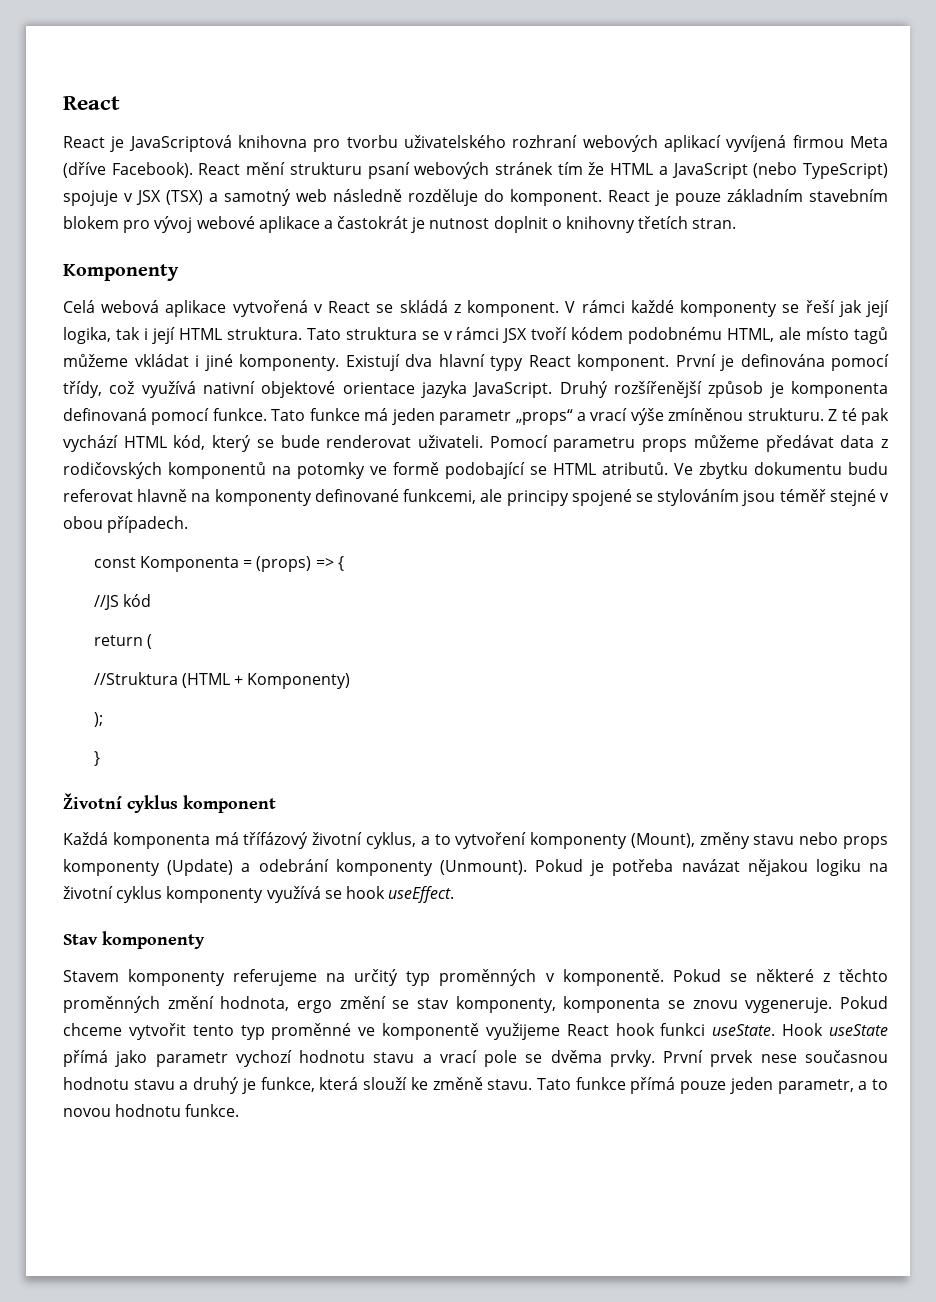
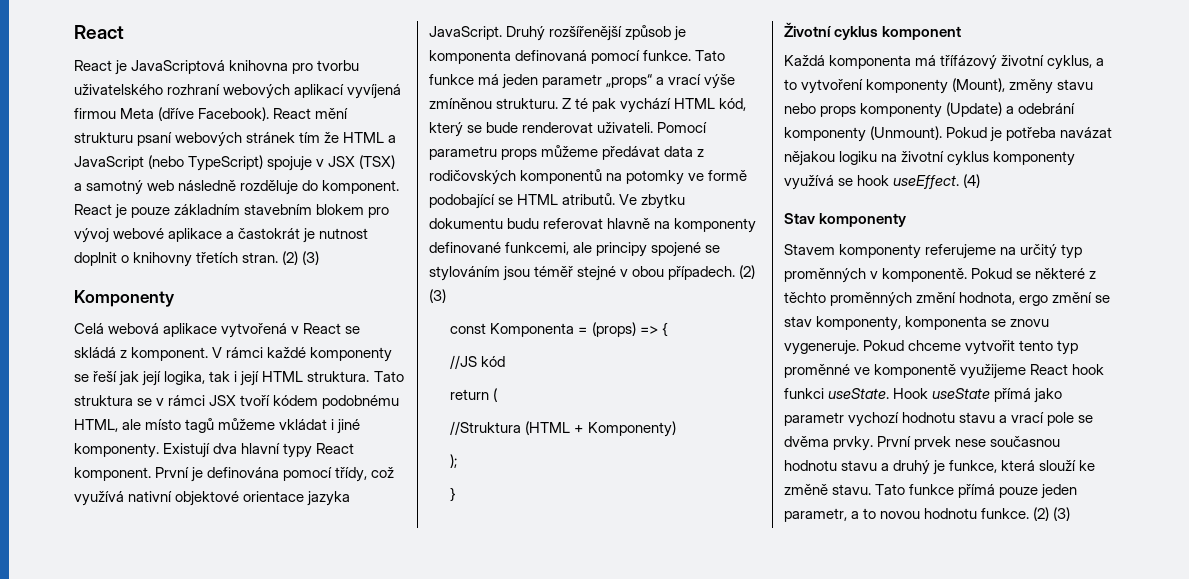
- React je pouze základním stavebním blokem pro vývoj webové aplikace a častokrát je nutnost doplnit o knihovny třetích stran.
+ React je pouze základním stavebním blokem pro vývoj webové aplikace a častokrát je nutnost doplnit o knihovny třetích stran. (2) (3)
- Ve zbytku dokumentu budu referovat hlavně na komponenty definované funkcemi, ale principy spojené se stylováním jsou téměř stejné v obou případech.
+ Ve zbytku dokumentu budu referovat hlavně na komponenty definované funkcemi, ale principy spojené se stylováním jsou téměř stejné v obou případech. (2) (3)
+ (4)
- Tato funkce přímá pouze jeden parametr, a to novou hodnotu funkce.
+ Tato funkce přímá pouze jeden parametr, a to novou hodnotu funkce. (2) (3)

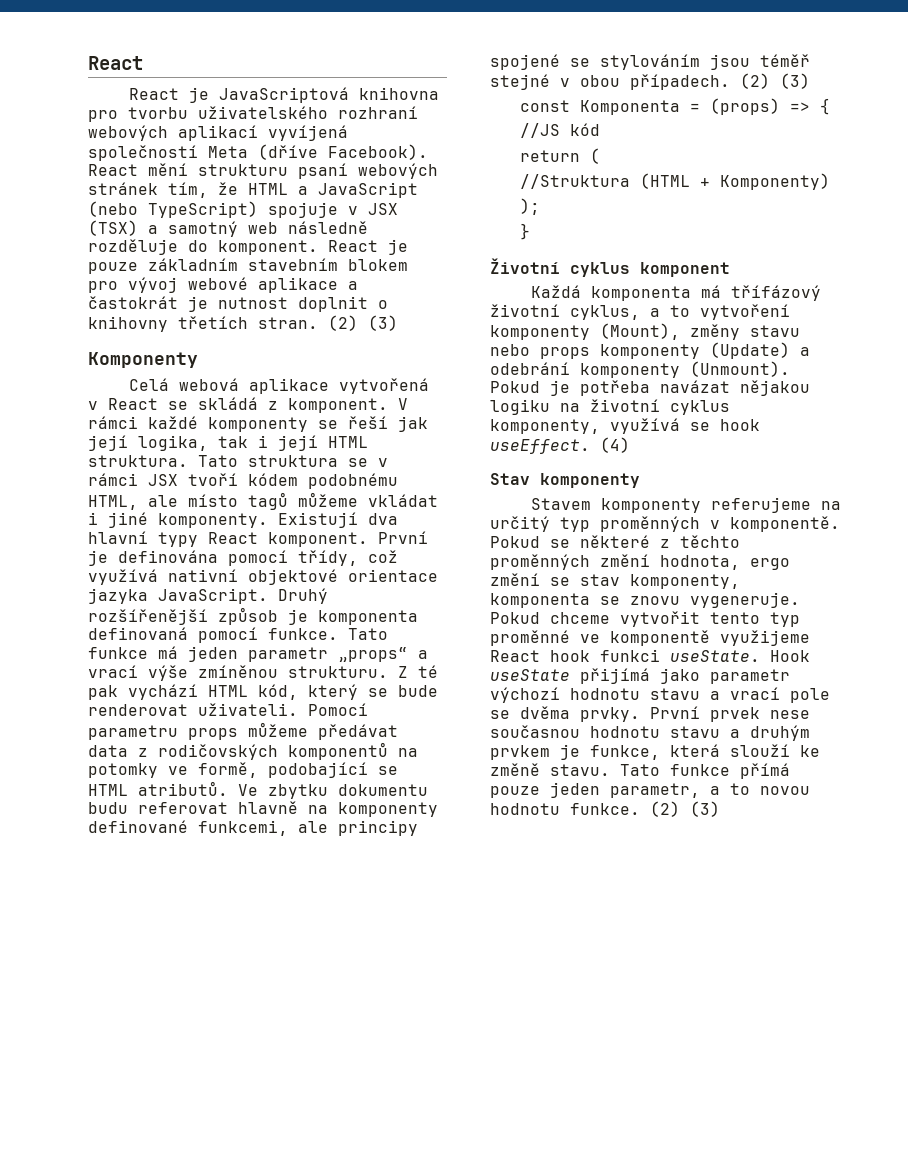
- React je JavaScriptová knihovna pro tvorbu uživatelského rozhraní webových aplikací vyvíjená firmou Meta (dříve Facebook).
+ React je JavaScriptová knihovna pro tvorbu uživatelského rozhraní webových aplikací vyvíjená společností Meta (dříve Facebook).
- React mění strukturu psaní webových stránek tím že HTML a JavaScript (nebo TypeScript) spojuje v JSX (TSX) a samotný web následně rozděluje do komponent.
+ React mění strukturu psaní webových stránek tím, že HTML a JavaScript (nebo TypeScript) spojuje v JSX (TSX) a samotný web následně rozděluje do komponent.
- Pomocí parametru props můžeme předávat data z rodičovských komponentů na potomky ve formě podobající se HTML atributů.
+ Pomocí parametru props můžeme předávat data z rodičovských komponentů na potomky ve formě, podobající se HTML atributů.
- Pokud je potřeba navázat nějakou logiku na životní cyklus komponenty využívá se hook useEffect.
+ Pokud je potřeba navázat nějakou logiku na životní cyklus komponenty, využívá se hook useEffect.
- Hook useState přímá jako parametr vychozí hodnotu stavu a vrací pole se dvěma prvky.
+ Hook useState přijímá jako parametr výchozí hodnotu stavu a vrací pole se dvěma prvky.
- První prvek nese současnou hodnotu stavu a druhý je funkce, která slouží ke změně stavu.
+ První prvek nese současnou hodnotu stavu a druhým prvkem je funkce, která slouží ke změně stavu.

